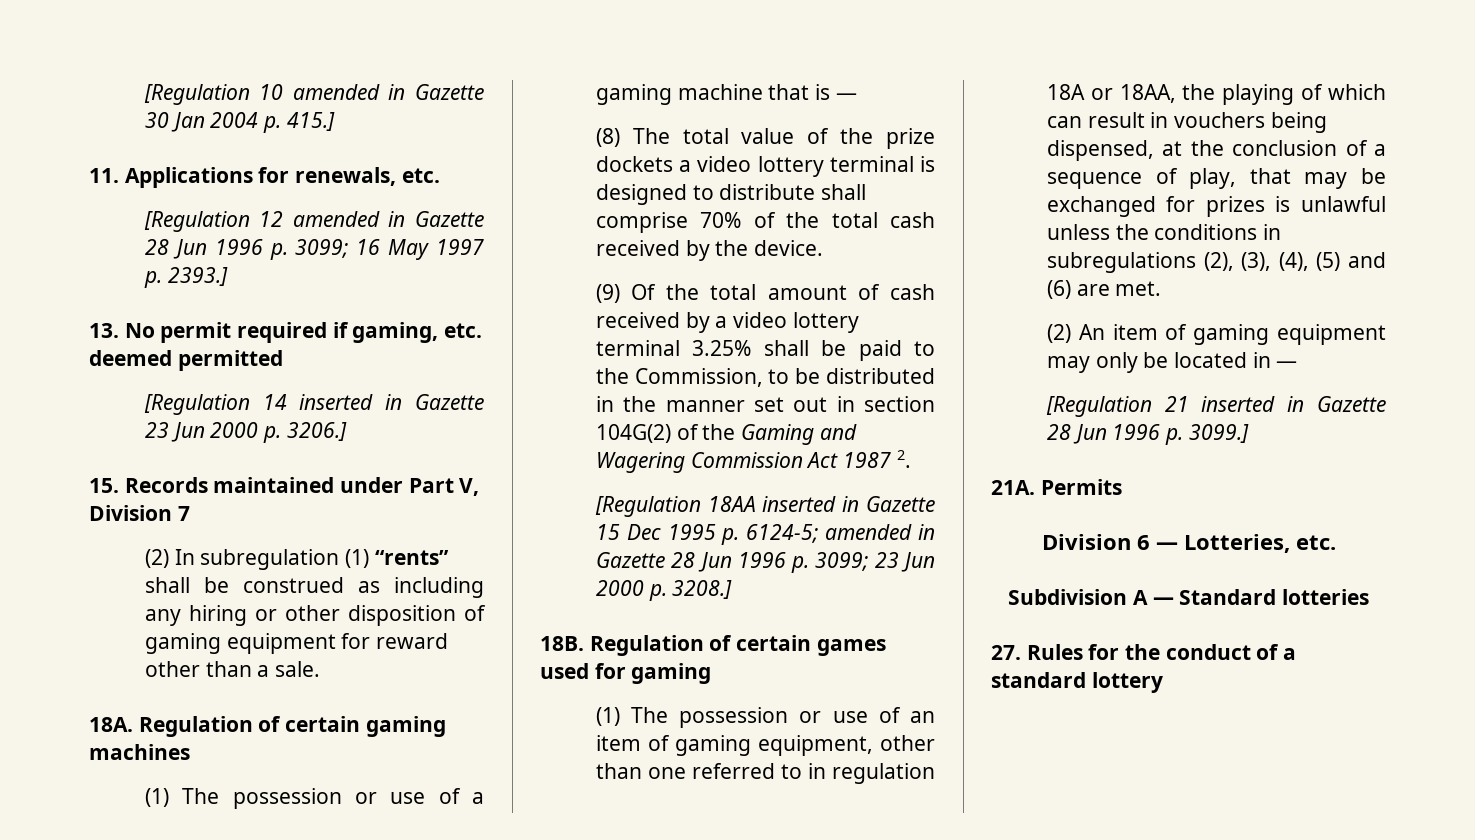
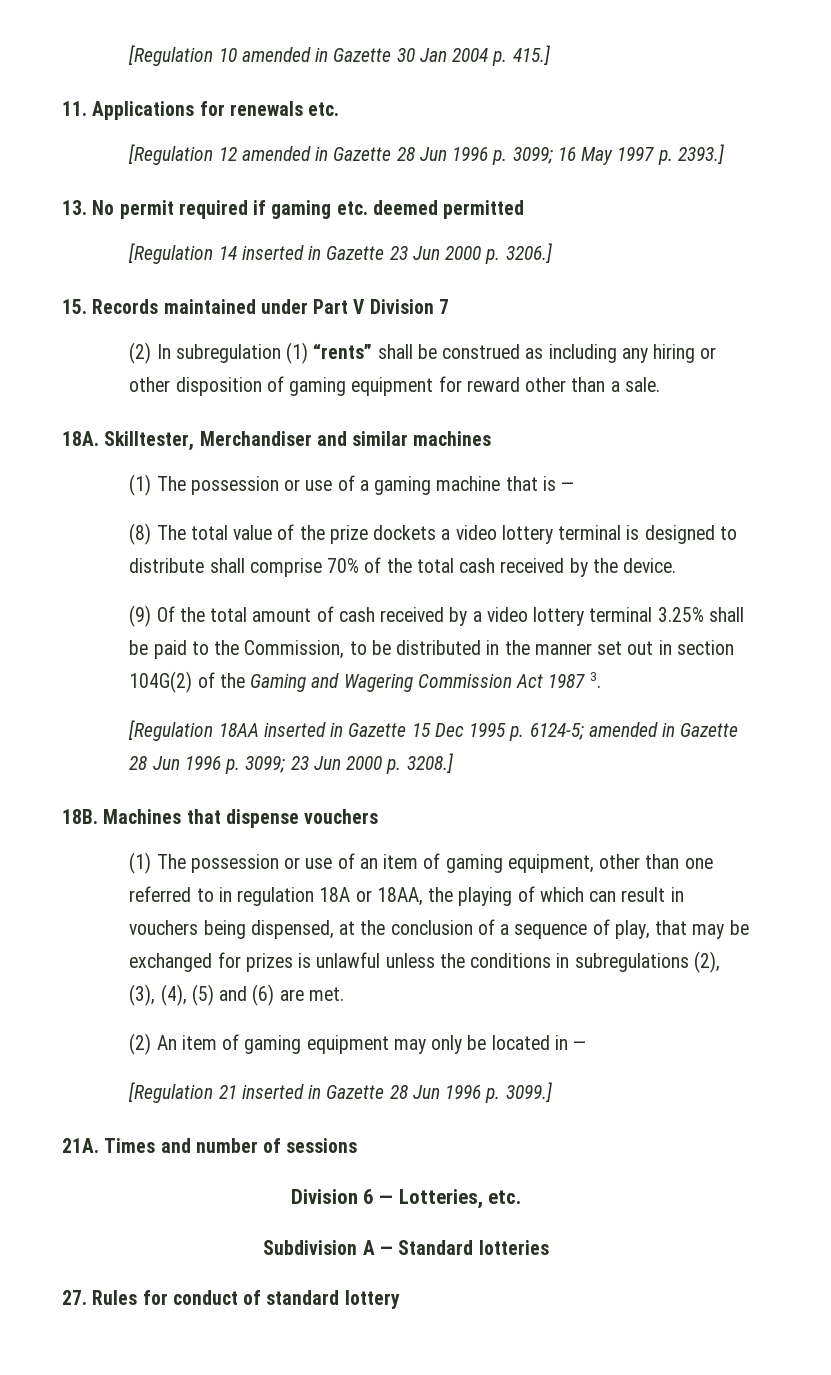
- 11. Applications for renewals, etc.
+ 11. Applications for renewals etc.
- 13. No permit required if gaming, etc. deemed permitted
+ 13. No permit required if gaming etc. deemed permitted
- 15. Records maintained under Part V, Division 7
+ 15. Records maintained under Part V Division 7
- Regulation of certain gaming machines
+ Skilltester, Merchandiser and similar machines
- (9) Of the total amount of cash received by a video lottery terminal 3.25% shall be paid to the Commission, to be distributed in the manner set out in section 104G(2) of the Gaming and Wagering Commission Act 1987 2.
+ (9) Of the total amount of cash received by a video lottery terminal 3.25% shall be paid to the Commission, to be distributed in the manner set out in section 104G(2) of the Gaming and Wagering Commission Act 1987 3.
- Regulation of certain games used for gaming
+ Machines that dispense vouchers
- Permits
+ Times and number of sessions
- 27. Rules for the conduct of a standard lottery
+ 27. Rules for conduct of standard lottery

